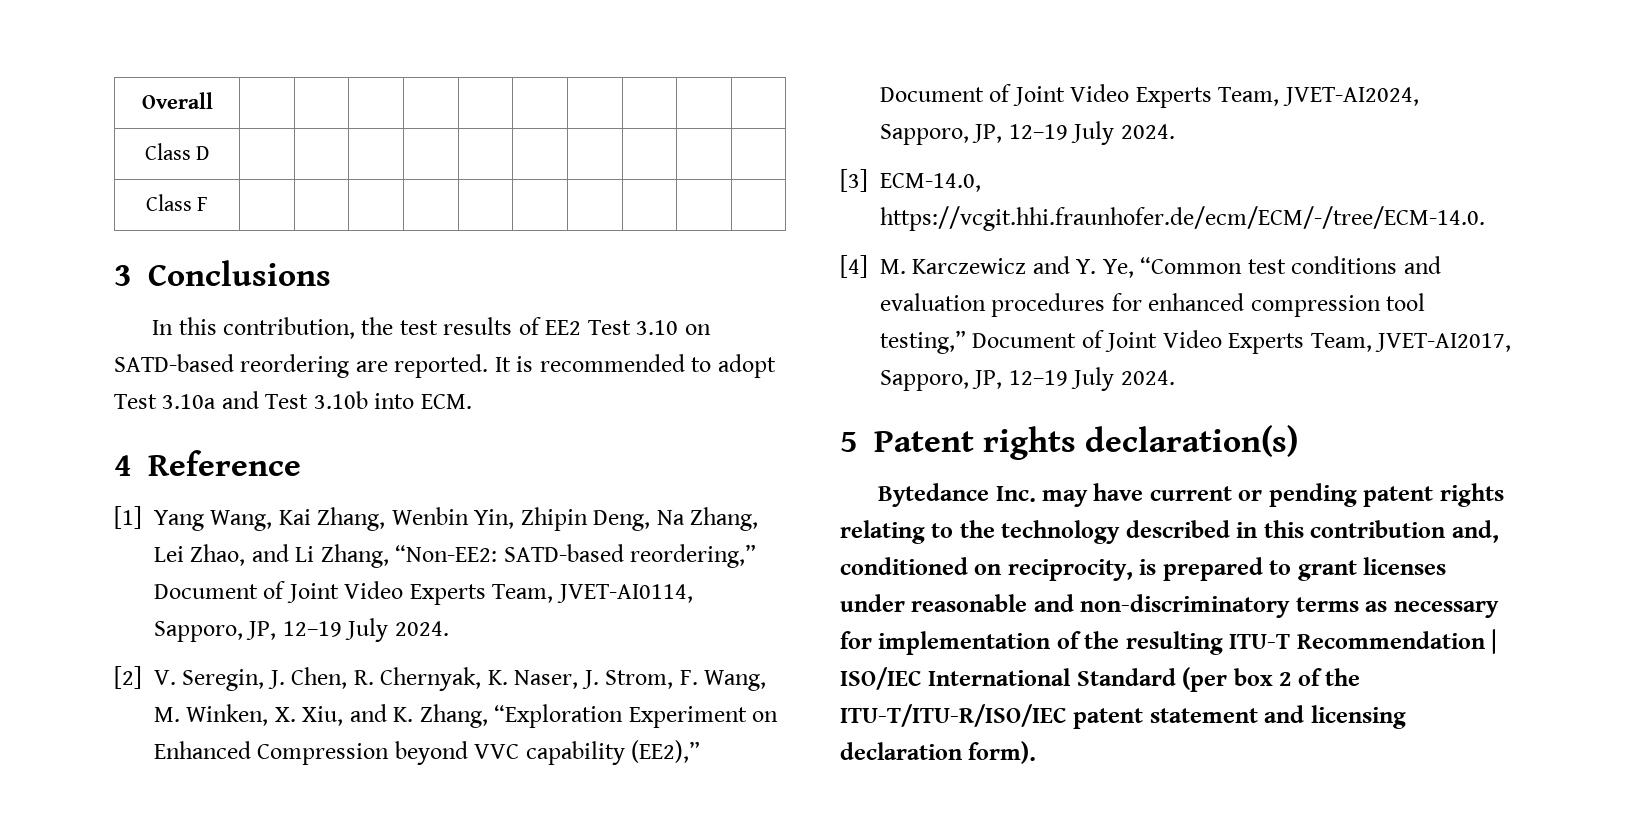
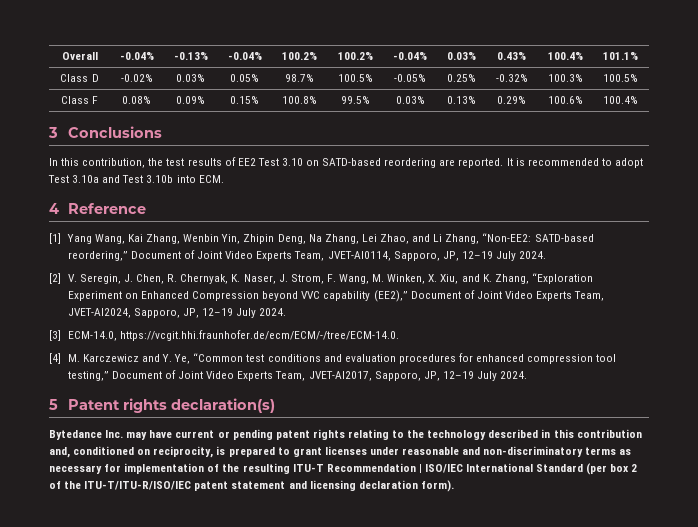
- Overall | | | | | | | | | |
- Class D | | | | | | | | | |
- Class F | | | | | | | | | |
+ Overall | -0.04% | -0.13% | -0.04% | 100.2% | 100.2% | -0.04% | 0.03% | 0.43% | 100.4% | 101.1%
+ Class D | -0.02% | 0.03% | 0.05% | 98.7% | 100.5% | -0.05% | 0.25% | -0.32% | 100.3% | 100.5%
+ Class F | 0.08% | 0.09% | 0.15% | 100.8% | 99.5% | 0.03% | 0.13% | 0.29% | 100.6% | 100.4%

